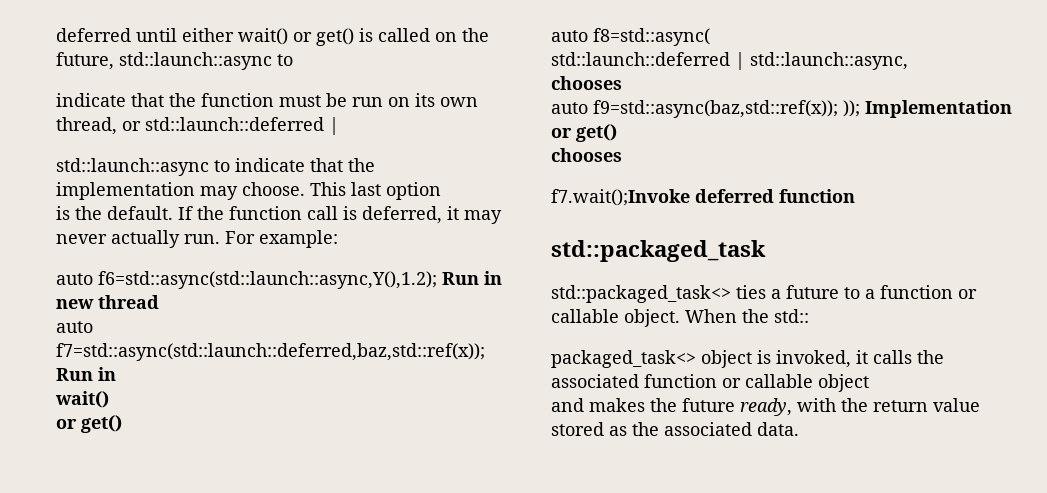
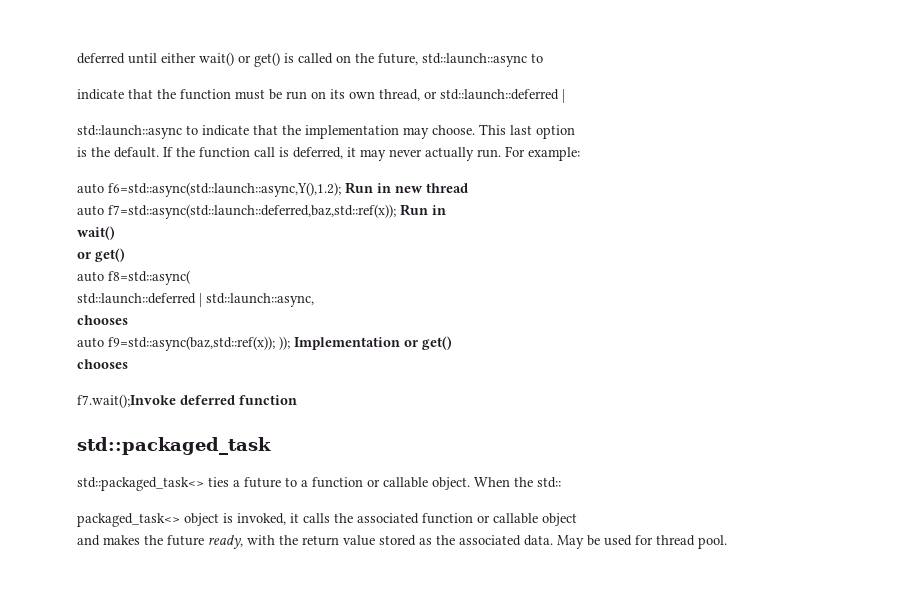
+ May be used for thread pool.

